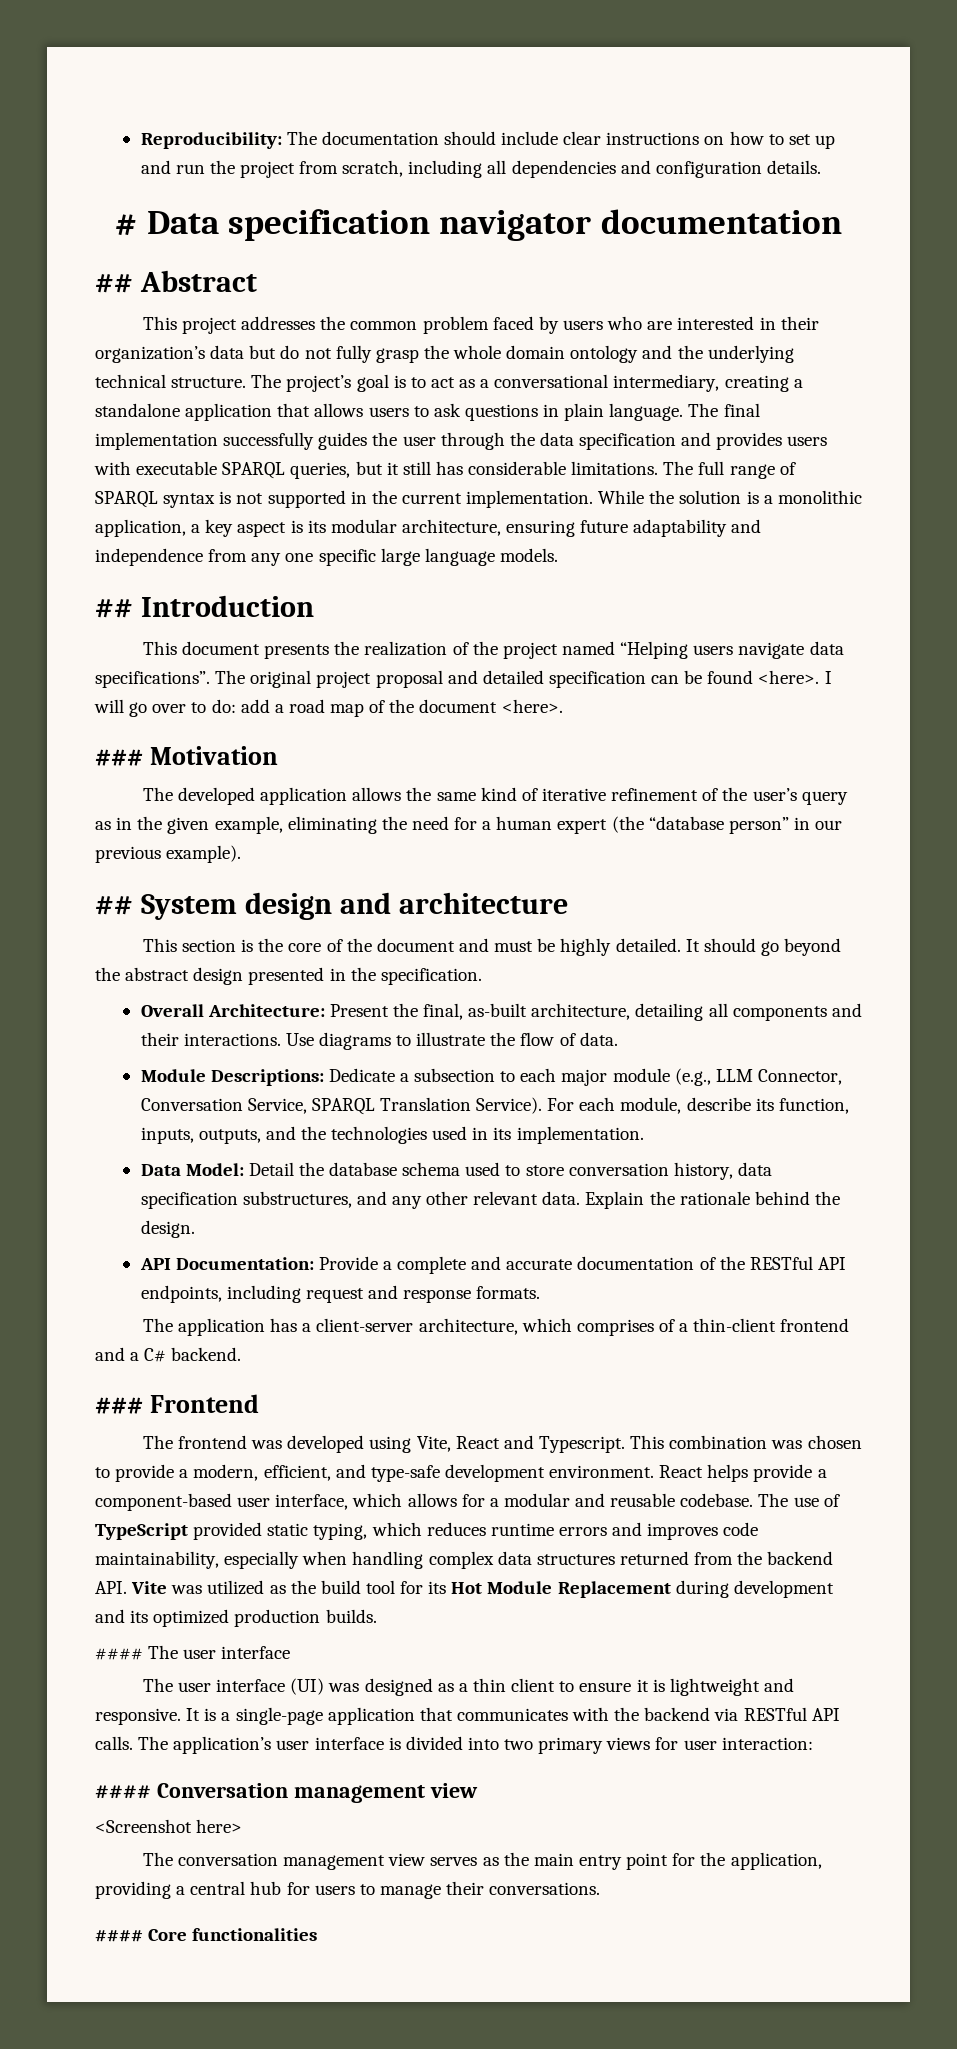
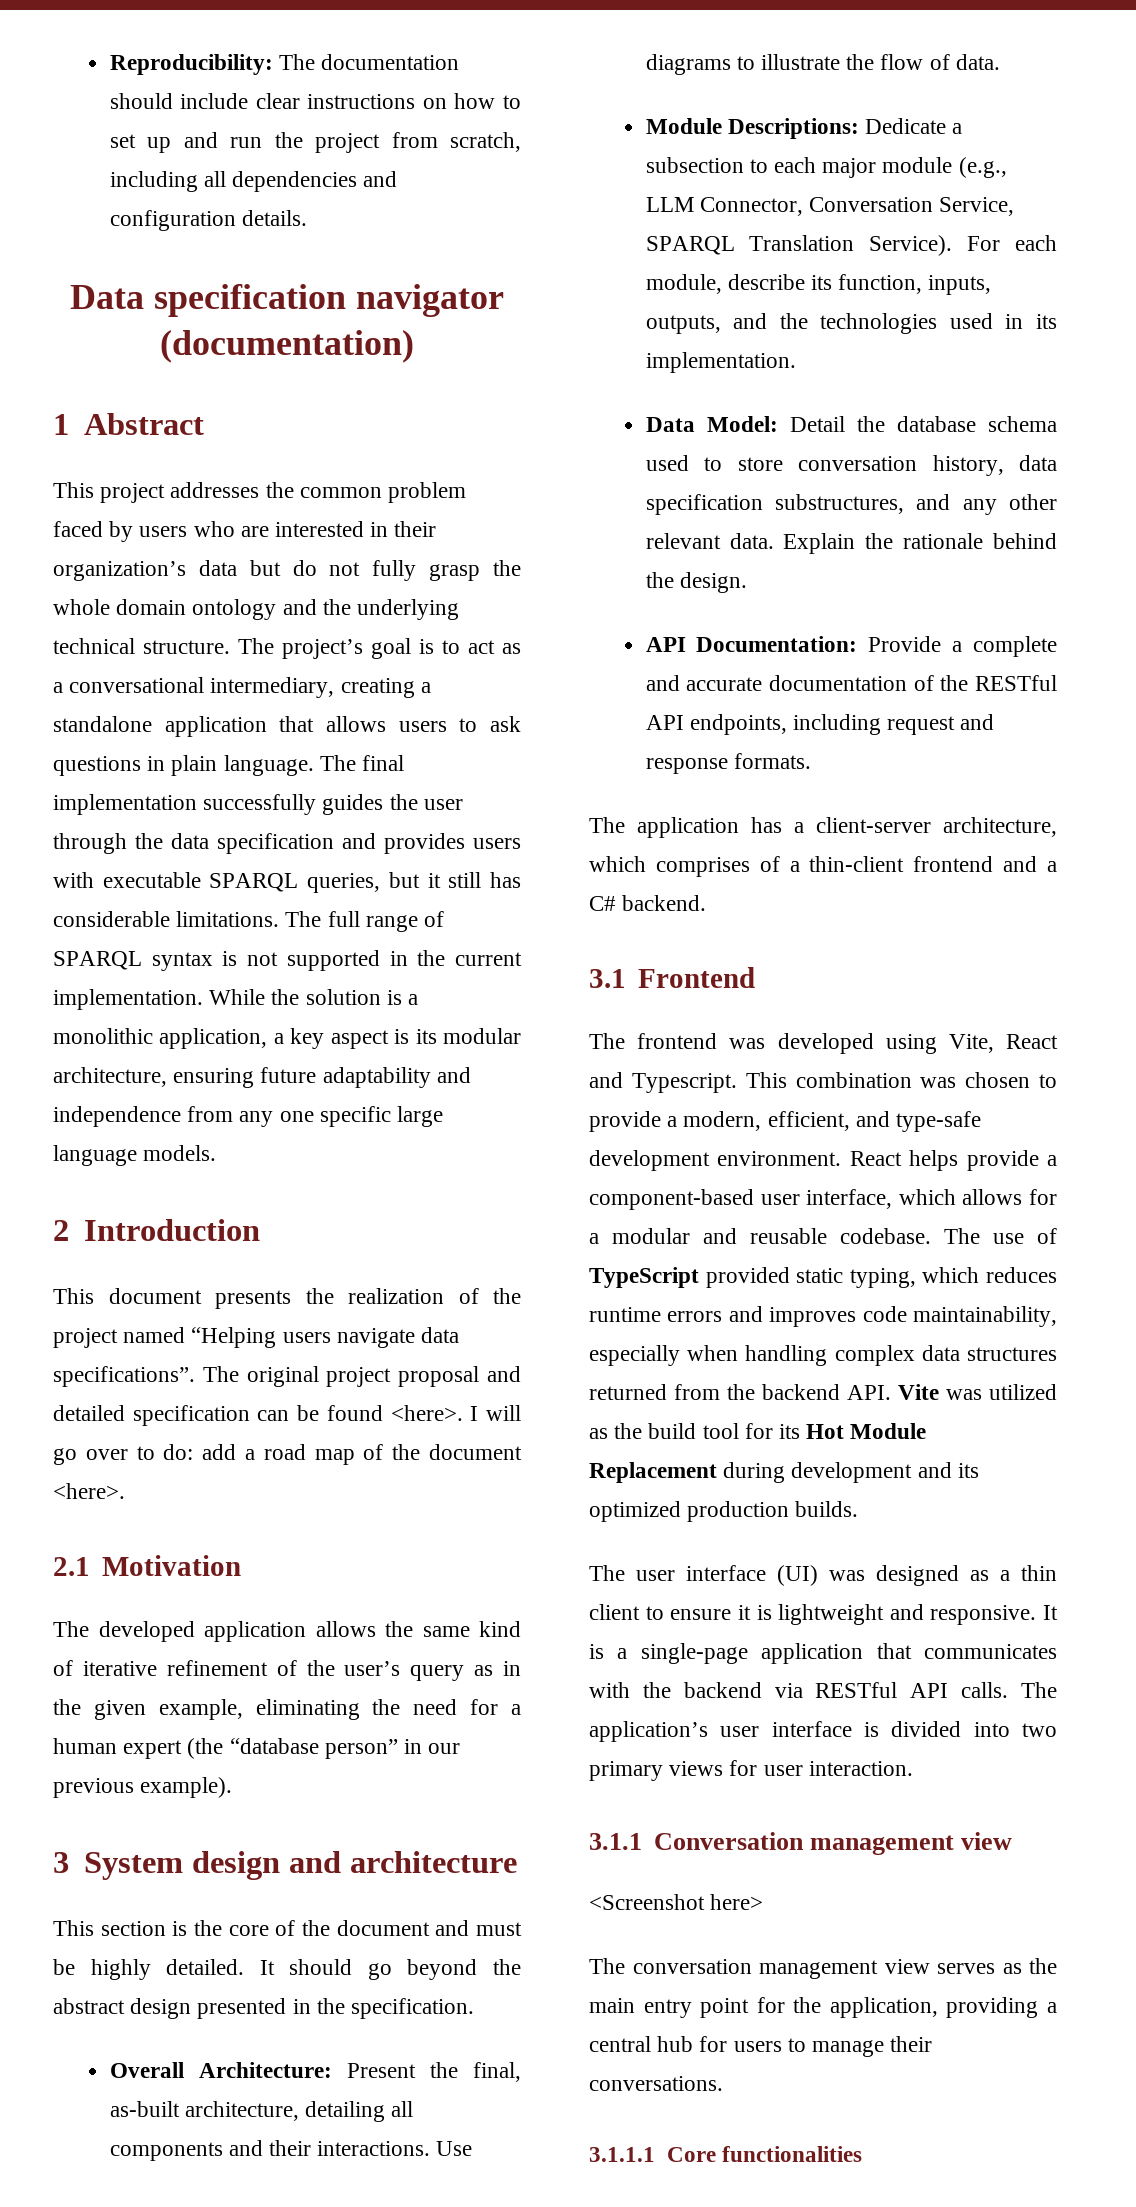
- # Data specification navigator documentation
- ## Abstract
+ Data specification navigator (documentation)
+ 1 Abstract
- ## Introduction
+ 2 Introduction
- ### Motivation
+ 2.1 Motivation
- ## System design and architecture
+ 3 System design and architecture
- ### Frontend
+ 3.1 Frontend
- #### The user interface
- The application’s user interface is divided into two primary views for user interaction:
- #### Conversation management view
+ The application’s user interface is divided into two primary views for user interaction.
+ 3.1.1 Conversation management view
- #### Core functionalities
+ 3.1.1.1 Core functionalities

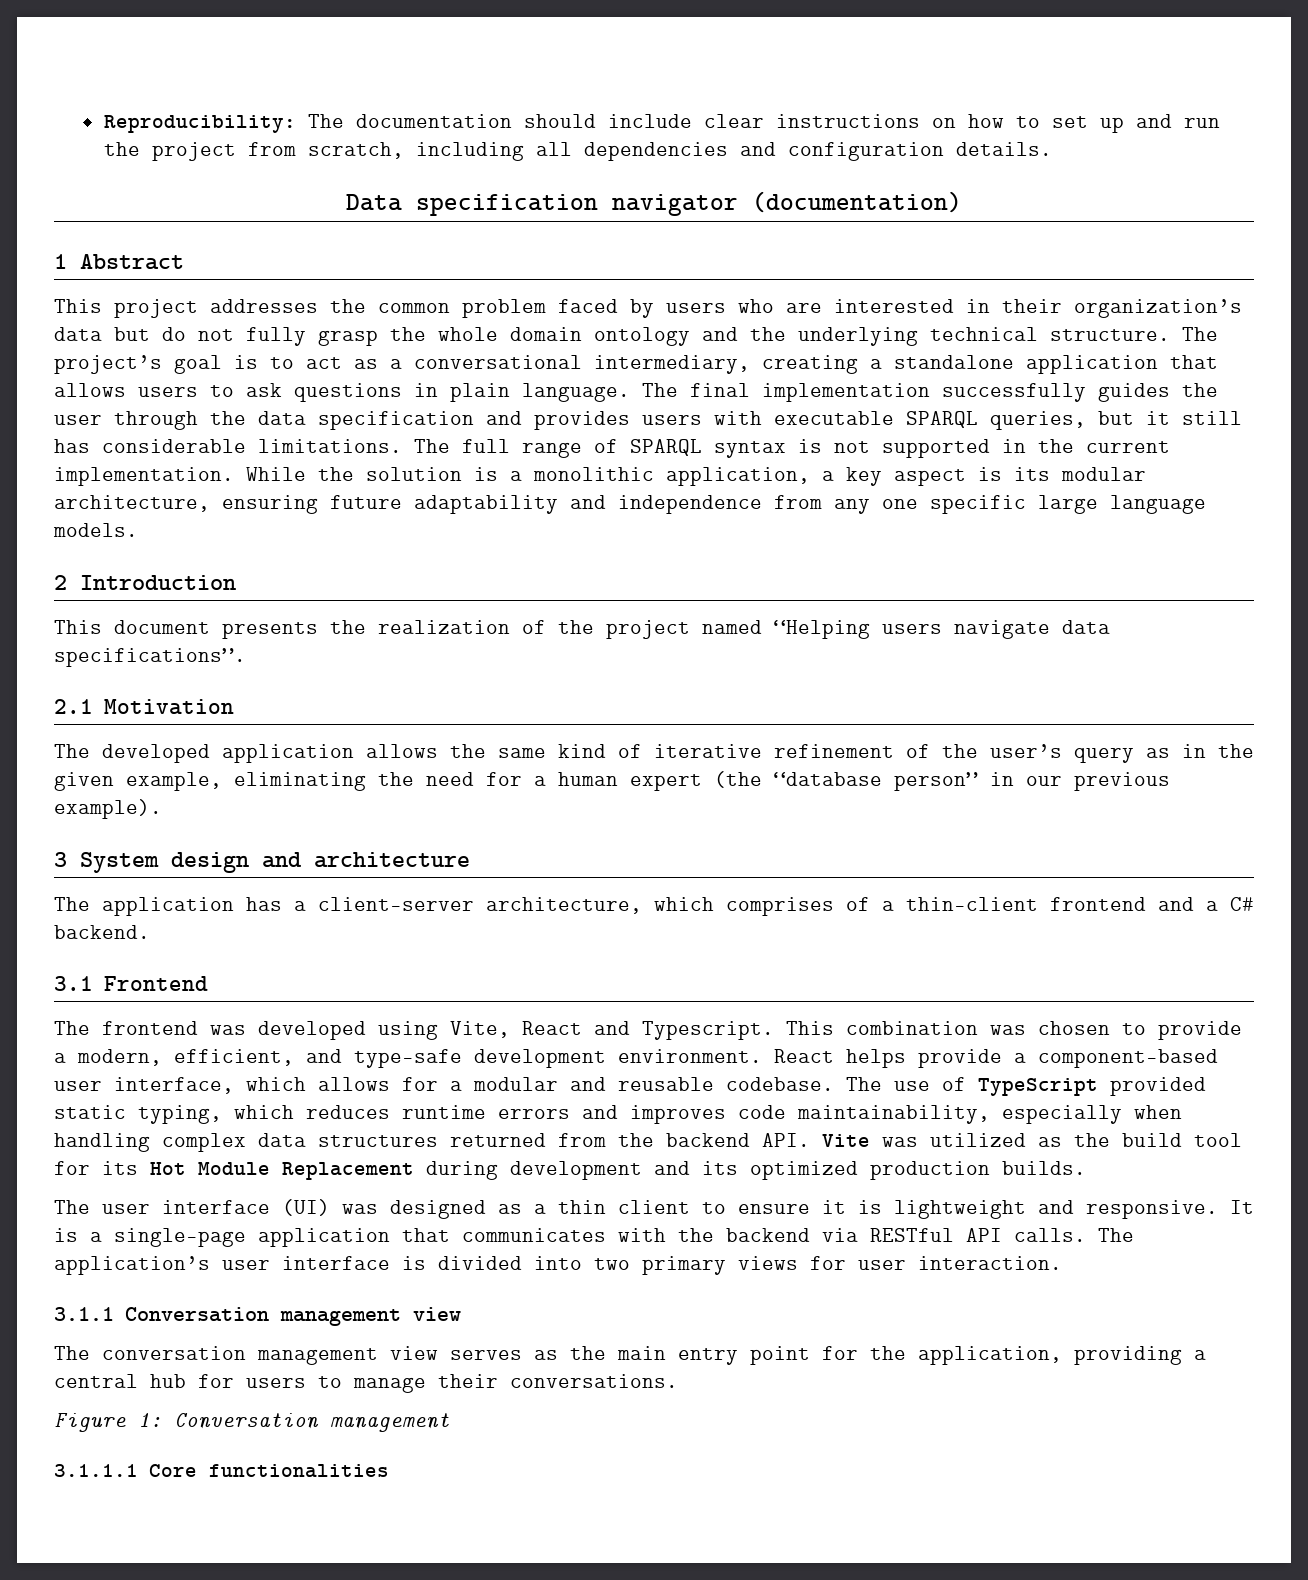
- The original project proposal and detailed specification can be found <here>. I will go over to do: add a road map of the document <here>.
- This section is the core of the document and must be highly detailed. It should go beyond the abstract design presented in the specification.
- Overall Architecture: Present the final, as-built architecture, detailing all components and their interactions. Use diagrams to illustrate the flow of data.
- Module Descriptions: Dedicate a subsection to each major module (e.g., LLM Connector, Conversation Service, SPARQL Translation Service). For each module, describe its function, inputs, outputs, and the technologies used in its implementation.
- Data Model: Detail the database schema used to store conversation history, data specification substructures, and any other relevant data. Explain the rationale behind the design.
- API Documentation: Provide a complete and accurate documentation of the RESTful API endpoints, including request and response formats.
- <Screenshot here>
+ Figure 1: Conversation management

